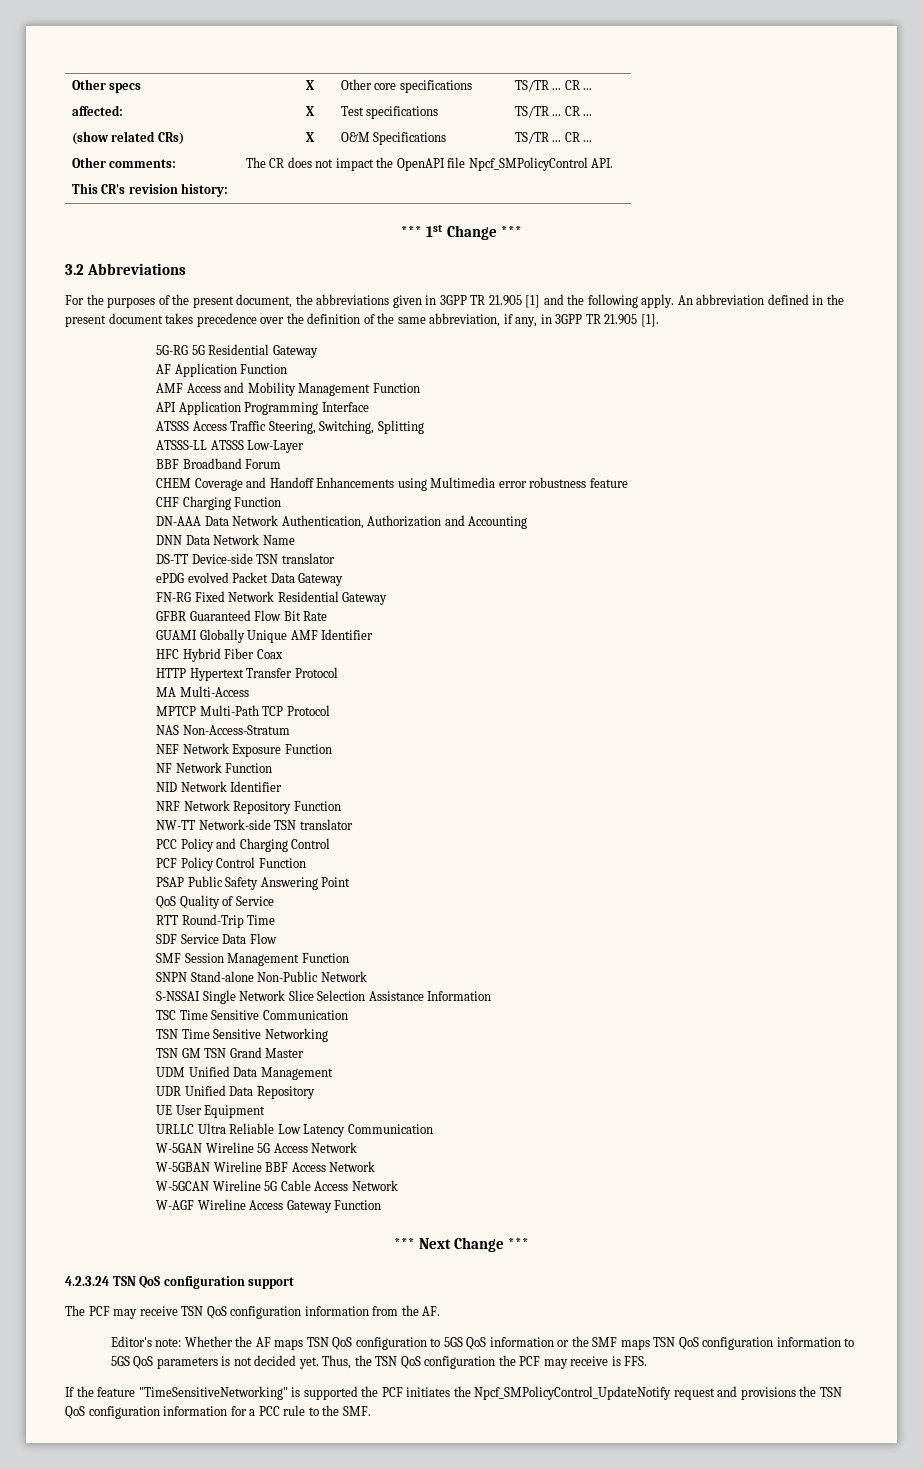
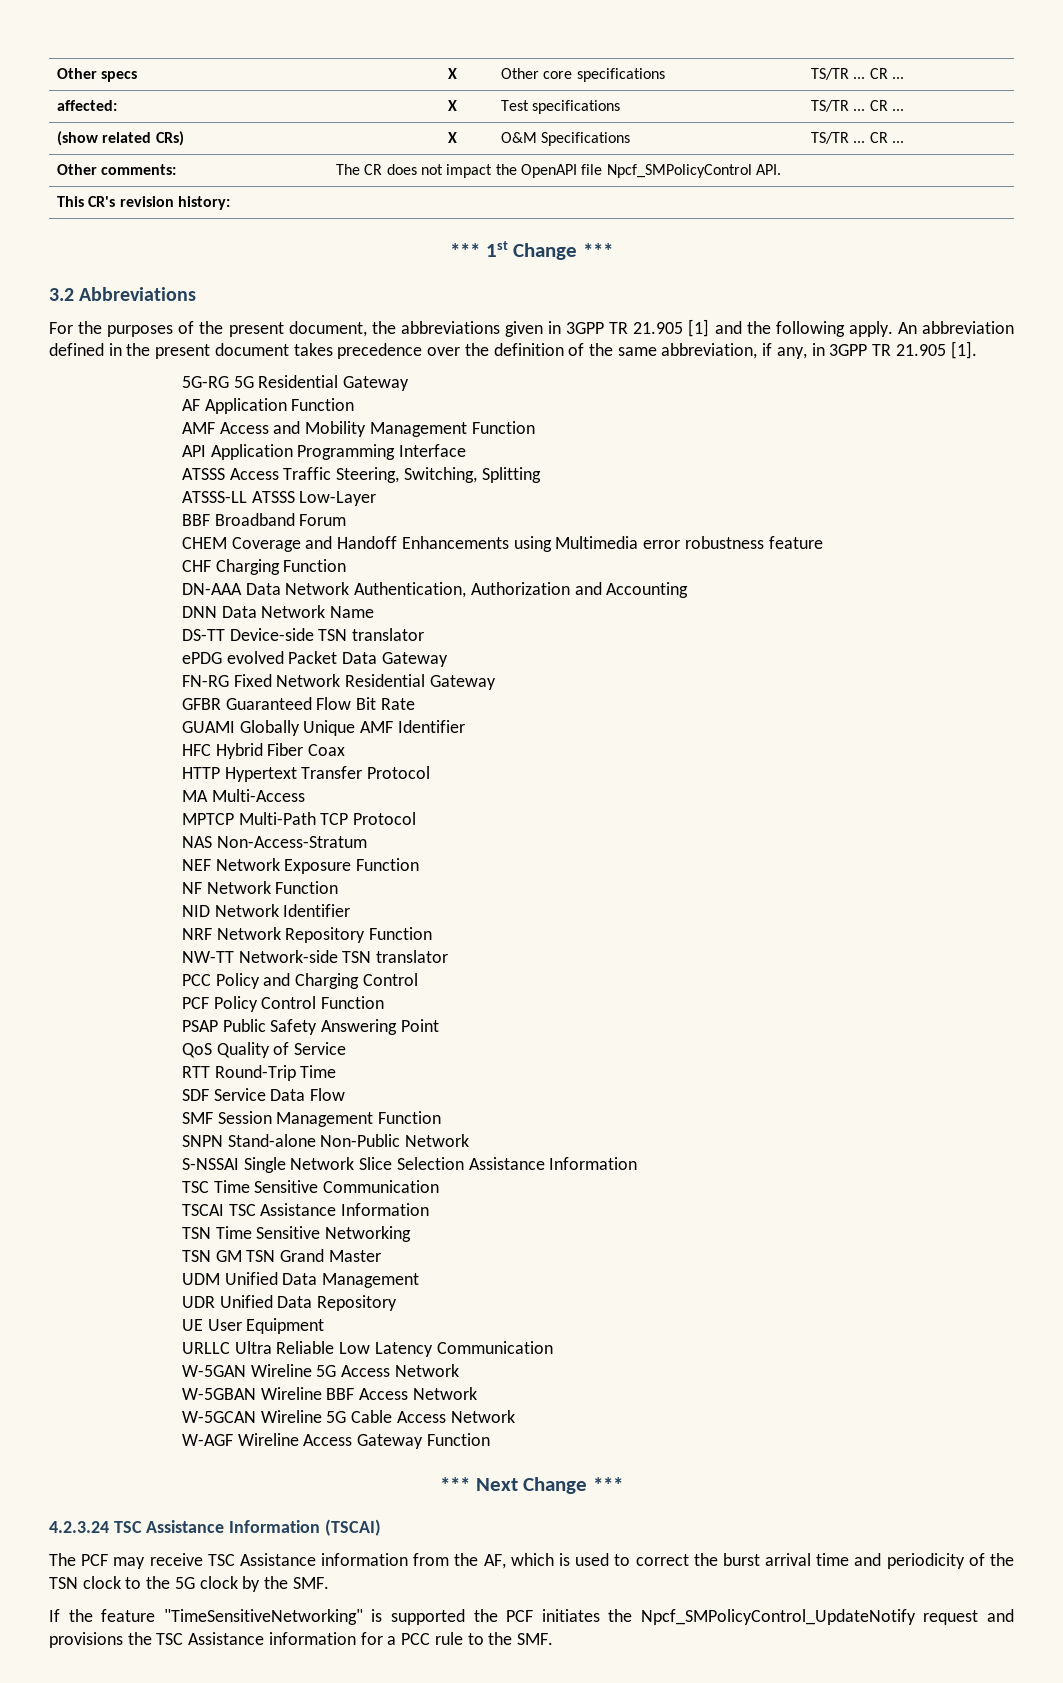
+ TSCAI TSC Assistance Information
- 4.2.3.24 TSN QoS configuration support
+ 4.2.3.24 TSC Assistance Information (TSCAI)
- The PCF may receive TSN QoS configuration information from the AF.
- Editor's note: Whether the AF maps TSN QoS configuration to 5GS QoS information or the SMF maps TSN QoS configuration information to 5GS QoS parameters is not decided yet. Thus, the TSN QoS configuration the PCF may receive is FFS.
+ The PCF may receive TSC Assistance information from the AF, which is used to correct the burst arrival time and periodicity of the TSN clock to the 5G clock by the SMF.
- If the feature "TimeSensitiveNetworking" is supported the PCF initiates the Npcf_SMPolicyControl_UpdateNotify request and provisions the TSN QoS configuration information for a PCC rule to the SMF.
+ If the feature "TimeSensitiveNetworking" is supported the PCF initiates the Npcf_SMPolicyControl_UpdateNotify request and provisions the TSC Assistance information for a PCC rule to the SMF.

